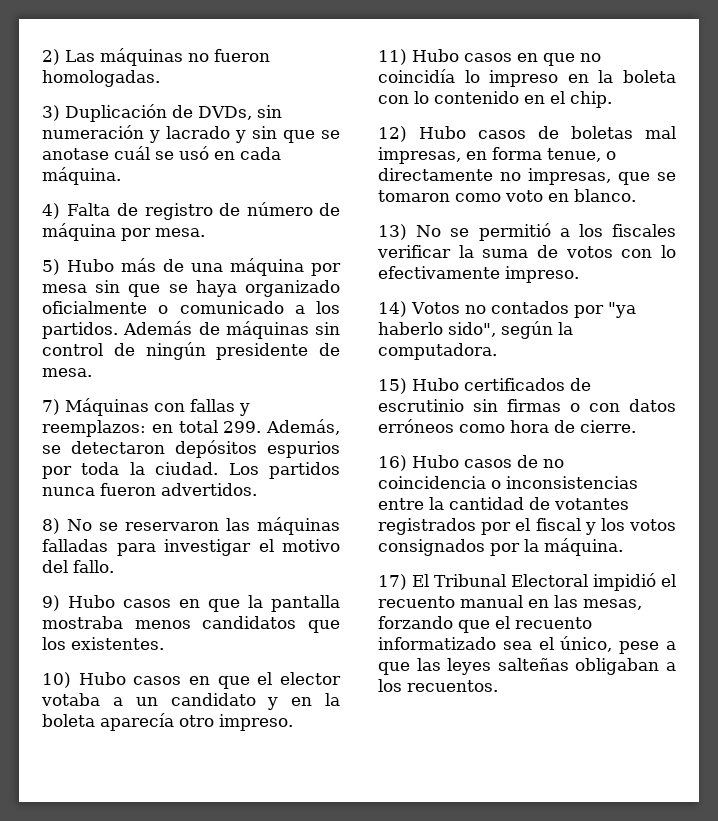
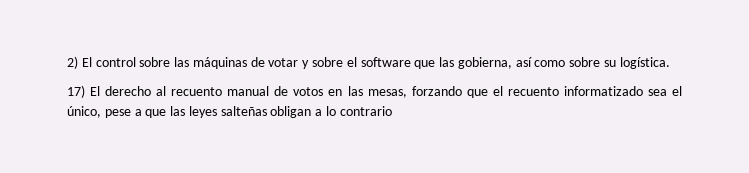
- 2) Las máquinas no fueron homologadas.
- 3) Duplicación de DVDs, sin numeración y lacrado y sin que se anotase cuál se usó en cada máquina.
- 4) Falta de registro de número de máquina por mesa.
- 5) Hubo más de una máquina por mesa sin que se haya organizado oficialmente o comunicado a los partidos. Además de máquinas sin control de ningún presidente de mesa.
- 7) Máquinas con fallas y reemplazos: en total 299. Además, se detectaron depósitos espurios por toda la ciudad. Los partidos nunca fueron advertidos.
- 8) No se reservaron las máquinas falladas para investigar el motivo del fallo.
- 9) Hubo casos en que la pantalla mostraba menos candidatos que los existentes.
- 10) Hubo casos en que el elector votaba a un candidato y en la boleta aparecía otro impreso.
- 11) Hubo casos en que no coincidía lo impreso en la boleta con lo contenido en el chip.
- 12) Hubo casos de boletas mal impresas, en forma tenue, o directamente no impresas, que se tomaron como voto en blanco.
- 13) No se permitió a los fiscales verificar la suma de votos con lo efectivamente impreso.
- 14) Votos no contados por "ya haberlo sido", según la computadora.
- 15) Hubo certificados de escrutinio sin firmas o con datos erróneos como hora de cierre.
- 16) Hubo casos de no coincidencia o inconsistencias entre la cantidad de votantes registrados por el fiscal y los votos consignados por la máquina.
- 17) El Tribunal Electoral impidió el recuento manual en las mesas, forzando que el recuento informatizado sea el único, pese a que las leyes salteñas obligaban a los recuentos.
+ 2) El control sobre las máquinas de votar y sobre el software que las gobierna, así como sobre su logística.
+ 17) El derecho al recuento manual de votos en las mesas, forzando que el recuento informatizado sea el único, pese a que las leyes salteñas obligan a lo contrario

